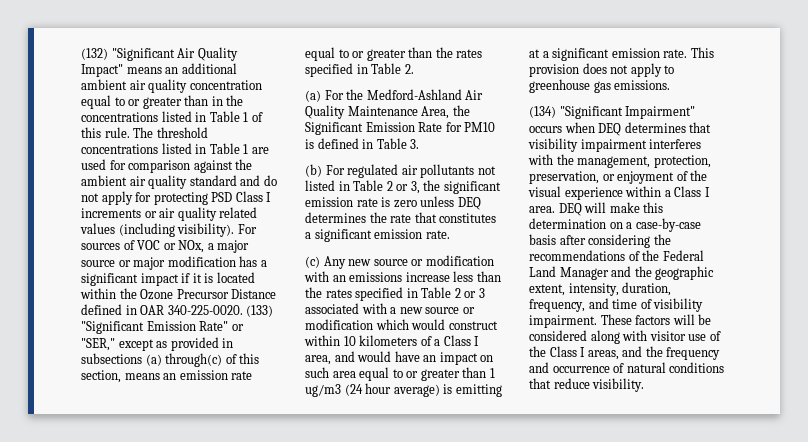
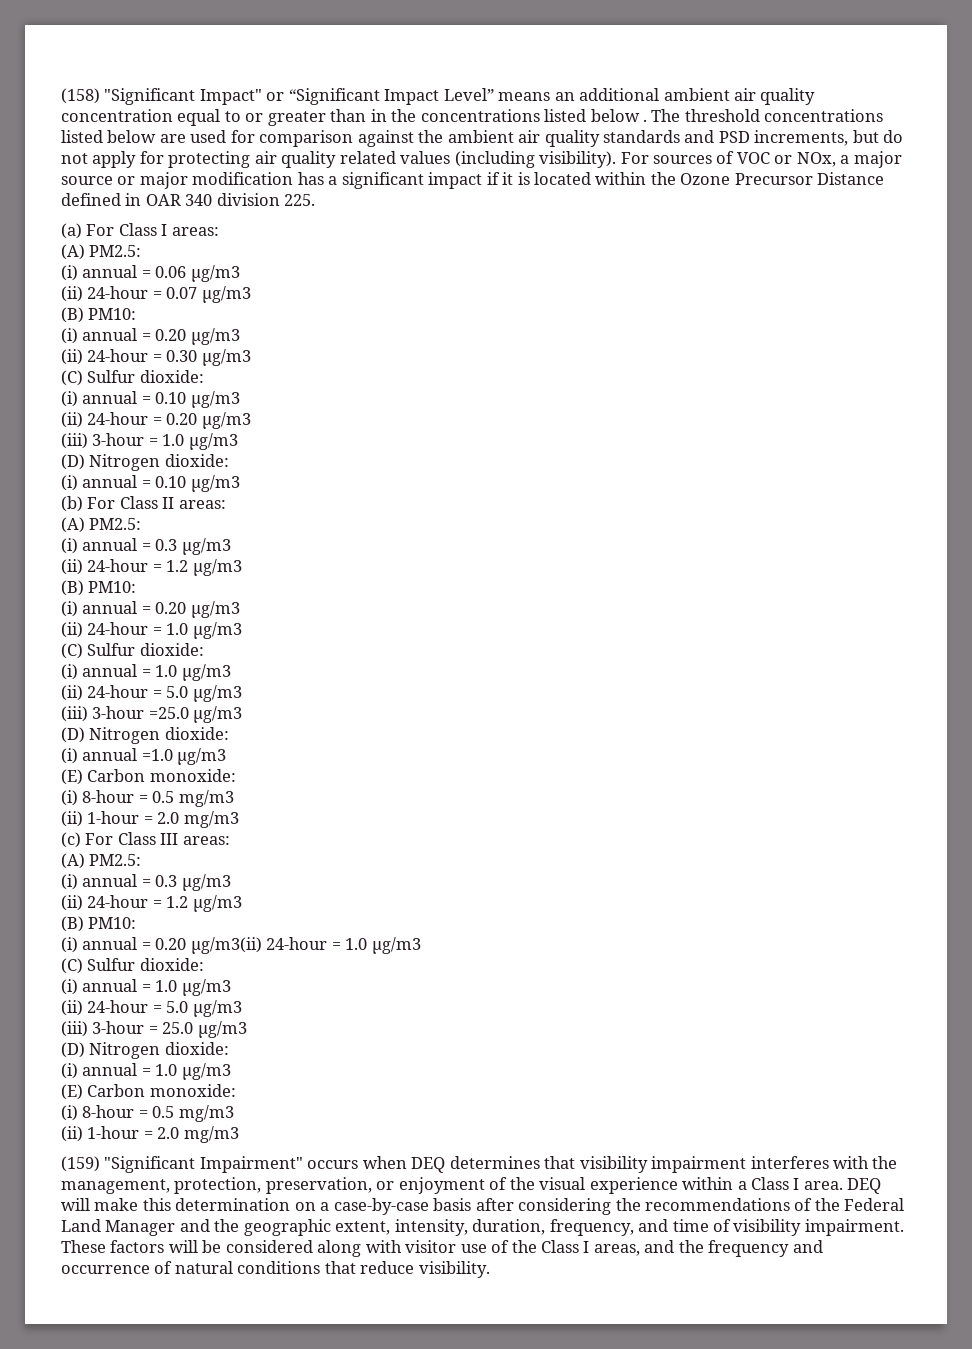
- (132) "Significant Air Quality Impact" means an additional ambient air quality concentration equal to or greater than in the concentrations listed in Table 1 of this rule.
+ (158) "Significant Impact" or “Significant Impact Level” means an additional ambient air quality concentration equal to or greater than in the concentrations listed below .
- The threshold concentrations listed in Table 1 are used for comparison against the ambient air quality standard and do not apply for protecting PSD Class I increments or air quality related values (including visibility).
+ The threshold concentrations listed below are used for comparison against the ambient air quality standards and PSD increments, but do not apply for protecting air quality related values (including visibility).
- For sources of VOC or NOx, a major source or major modification has a significant impact if it is located within the Ozone Precursor Distance defined in OAR 340-225-0020. (133) "Significant Emission Rate" or "SER," except as provided in subsections (a) through(c) of this section, means an emission rate equal to or greater than the rates specified in Table 2.
- (a) For the Medford-Ashland Air Quality Maintenance Area, the Significant Emission Rate for PM10 is defined in Table 3.
- (b) For regulated air pollutants not listed in Table 2 or 3, the significant emission rate is zero unless DEQ determines the rate that constitutes a significant emission rate.
- (c) Any new source or modification with an emissions increase less than the rates specified in Table 2 or 3 associated with a new source or modification which would construct within 10 kilometers of a Class I area, and would have an impact on such area equal to or greater than 1 ug/m3 (24 hour average) is emitting at a significant emission rate. This provision does not apply to greenhouse gas emissions.
- (134) "Significant Impairment" occurs when DEQ determines that visibility impairment interferes with the management, protection, preservation, or enjoyment of the visual experience within a Class I area.
+ For sources of VOC or NOx, a major source or major modification has a significant impact if it is located within the Ozone Precursor Distance defined in OAR 340 division 225.
+ (a) For Class I areas:
+ (A) PM2.5:
+ (i) annual = 0.06 µg/m3
+ (ii) 24-hour = 0.07 µg/m3
+ (B) PM10:
+ (i) annual = 0.20 µg/m3
+ (ii) 24-hour = 0.30 µg/m3
+ (C) Sulfur dioxide:
+ (i) annual = 0.10 µg/m3
+ (ii) 24-hour = 0.20 µg/m3
+ (iii) 3-hour = 1.0 µg/m3
+ (D) Nitrogen dioxide:
+ (i) annual = 0.10 µg/m3
+ (b) For Class II areas:
+ (A) PM2.5:
+ (i) annual = 0.3 µg/m3
+ (ii) 24-hour = 1.2 µg/m3
+ (B) PM10:
+ (i) annual = 0.20 µg/m3
+ (ii) 24-hour = 1.0 µg/m3
+ (C) Sulfur dioxide:
+ (i) annual = 1.0 µg/m3
+ (ii) 24-hour = 5.0 µg/m3
+ (iii) 3-hour =25.0 µg/m3
+ (D) Nitrogen dioxide:
+ (i) annual =1.0 µg/m3
+ (E) Carbon monoxide:
+ (i) 8-hour = 0.5 mg/m3
+ (ii) 1-hour = 2.0 mg/m3
+ (c) For Class III areas:
+ (A) PM2.5:
+ (i) annual = 0.3 µg/m3
+ (ii) 24-hour = 1.2 µg/m3
+ (B) PM10:
+ (i) annual = 0.20 µg/m3(ii) 24-hour = 1.0 µg/m3
+ (C) Sulfur dioxide:
+ (i) annual = 1.0 µg/m3
+ (ii) 24-hour = 5.0 µg/m3
+ (iii) 3-hour = 25.0 µg/m3
+ (D) Nitrogen dioxide:
+ (i) annual = 1.0 µg/m3
+ (E) Carbon monoxide:
+ (i) 8-hour = 0.5 mg/m3
+ (ii) 1-hour = 2.0 mg/m3
+ (159) "Significant Impairment" occurs when DEQ determines that visibility impairment interferes with the management, protection, preservation, or enjoyment of the visual experience within a Class I area.

